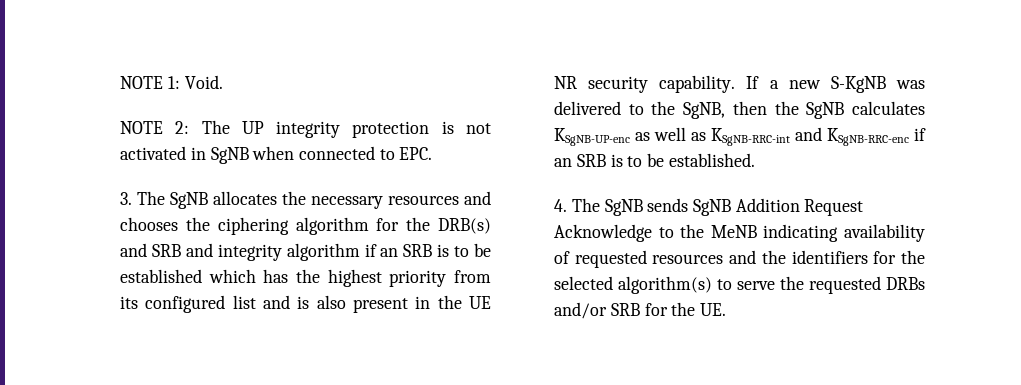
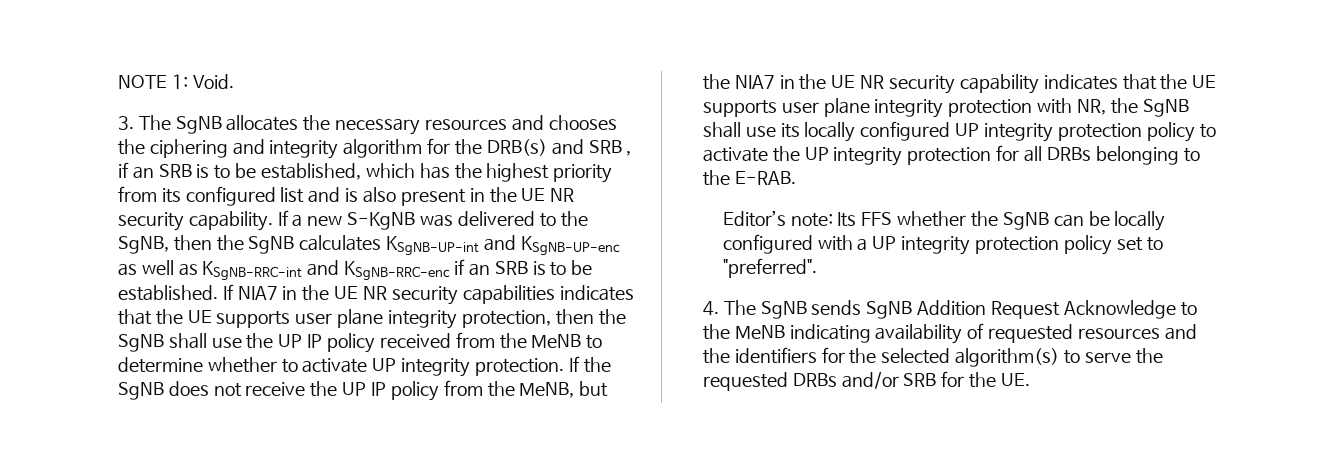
- NOTE 2: The UP integrity protection is not activated in SgNB when connected to EPC.
- 3. The SgNB allocates the necessary resources and chooses the ciphering algorithm for the DRB(s) and SRB and integrity algorithm if an SRB is to be established which has the highest priority from its configured list and is also present in the UE NR security capability.
+ 3. The SgNB allocates the necessary resources and chooses the ciphering and integrity algorithm for the DRB(s) and SRB , if an SRB is to be established, which has the highest priority from its configured list and is also present in the UE NR security capability.
- If a new S-KgNB was delivered to the SgNB, then the SgNB calculates KSgNB-UP-enc as well as KSgNB-RRC-int and KSgNB-RRC-enc if an SRB is to be established.
+ If a new S-KgNB was delivered to the SgNB, then the SgNB calculates KSgNB-UP-int and KSgNB-UP-enc as well as KSgNB-RRC-int and KSgNB-RRC-enc if an SRB is to be established. If NIA7 in the UE NR security capabilities indicates that the UE supports user plane integrity protection, then the SgNB shall use the UP IP policy received from the MeNB to determine whether to activate UP integrity protection. If the SgNB does not receive the UP IP policy from the MeNB, but the NIA7 in the UE NR security capability indicates that the UE supports user plane integrity protection with NR, the SgNB shall use its locally configured UP integrity protection policy to activate the UP integrity protection for all DRBs belonging to the E-RAB.
+ Editor’s note: Its FFS whether the SgNB can be locally configured with a UP integrity protection policy set to "preferred".

